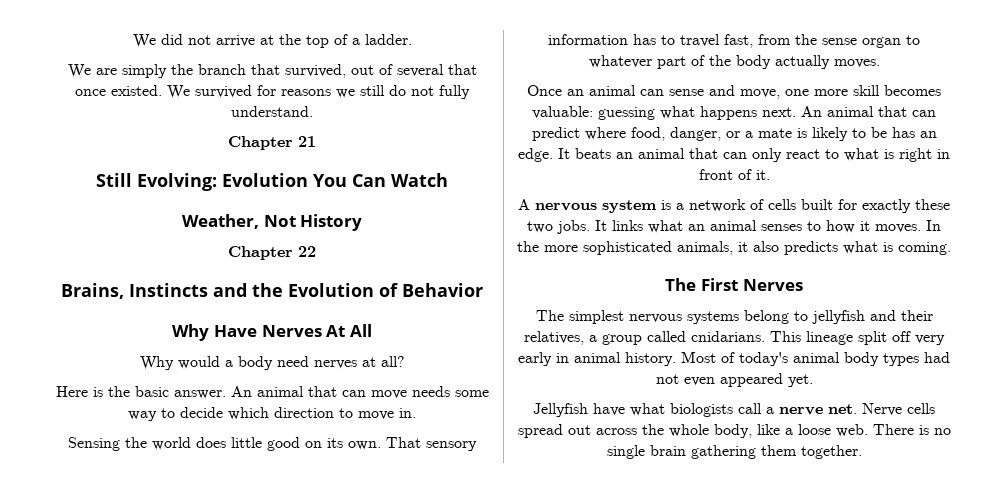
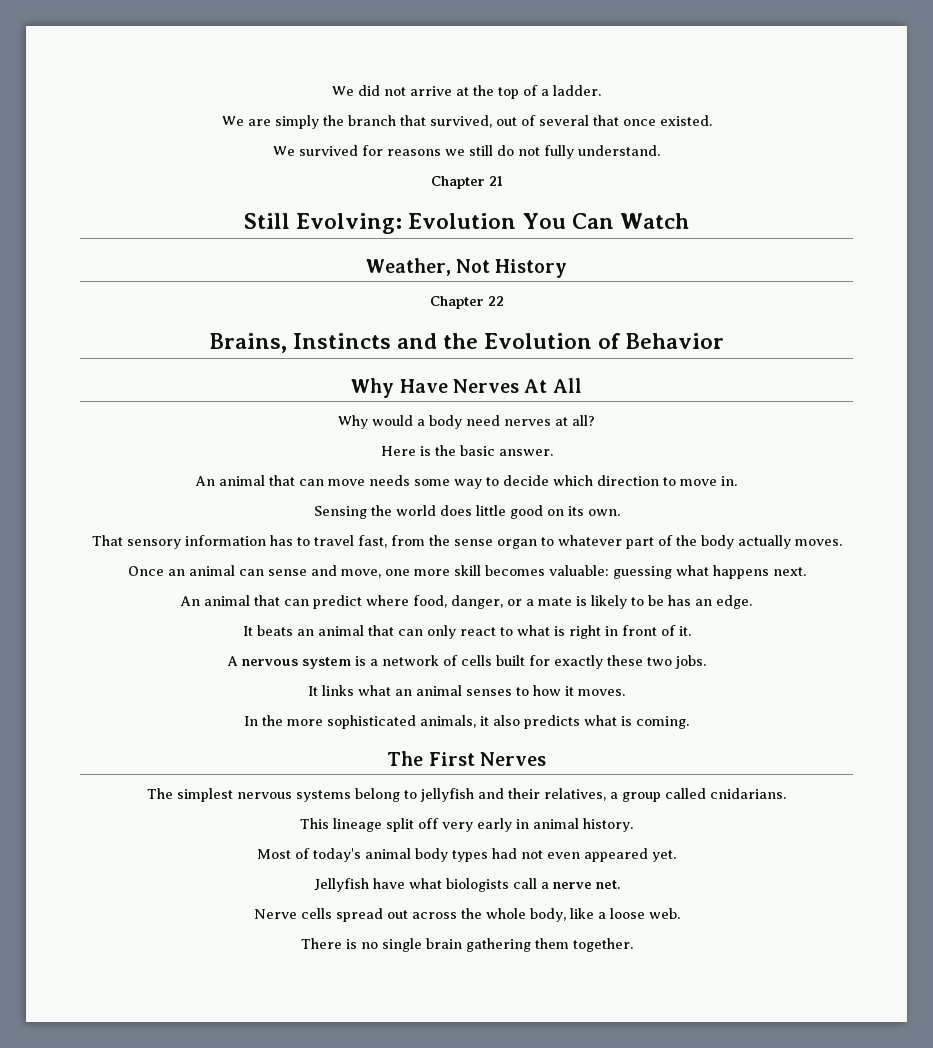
- We are simply the branch that survived, out of several that once existed. We survived for reasons we still do not fully understand.
+ We are simply the branch that survived, out of several that once existed.
+ We survived for reasons we still do not fully understand.
- Here is the basic answer. An animal that can move needs some way to decide which direction to move in.
+ Here is the basic answer.
+ An animal that can move needs some way to decide which direction to move in.
- Sensing the world does little good on its own. That sensory information has to travel fast, from the sense organ to whatever part of the body actually moves.
+ Sensing the world does little good on its own.
+ That sensory information has to travel fast, from the sense organ to whatever part of the body actually moves.
- Once an animal can sense and move, one more skill becomes valuable: guessing what happens next. An animal that can predict where food, danger, or a mate is likely to be has an edge. It beats an animal that can only react to what is right in front of it.
+ Once an animal can sense and move, one more skill becomes valuable: guessing what happens next.
+ An animal that can predict where food, danger, or a mate is likely to be has an edge.
+ It beats an animal that can only react to what is right in front of it.
- A nervous system is a network of cells built for exactly these two jobs. It links what an animal senses to how it moves. In the more sophisticated animals, it also predicts what is coming.
+ A nervous system is a network of cells built for exactly these two jobs.
+ It links what an animal senses to how it moves.
+ In the more sophisticated animals, it also predicts what is coming.
- The simplest nervous systems belong to jellyfish and their relatives, a group called cnidarians. This lineage split off very early in animal history. Most of today's animal body types had not even appeared yet.
+ The simplest nervous systems belong to jellyfish and their relatives, a group called cnidarians.
+ This lineage split off very early in animal history.
+ Most of today's animal body types had not even appeared yet.
- Jellyfish have what biologists call a nerve net. Nerve cells spread out across the whole body, like a loose web. There is no single brain gathering them together.
+ Jellyfish have what biologists call a nerve net.
+ Nerve cells spread out across the whole body, like a loose web.
+ There is no single brain gathering them together.

